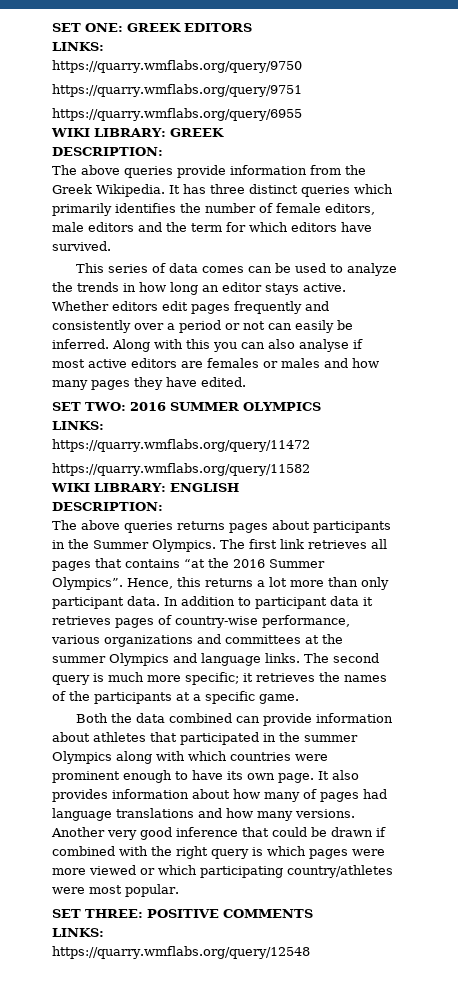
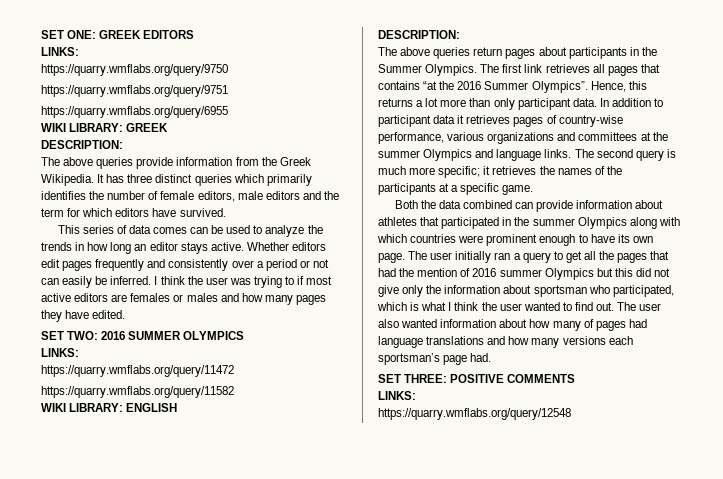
- Along with this you can also analyse if most active editors are females or males and how many pages they have edited.
+ I think the user was trying to if most active editors are females or males and how many pages they have edited.
- The above queries returns pages about participants in the Summer Olympics.
+ The above queries return pages about participants in the Summer Olympics.
- It also provides information about how many of pages had language translations and how many versions. Another very good inference that could be drawn if combined with the right query is which pages were more viewed or which participating country/athletes were most popular.
+ The user initially ran a query to get all the pages that had the mention of 2016 summer Olympics but this did not give only the information about sportsman who participated, which is what I think the user wanted to find out. The user also wanted information about how many of pages had language translations and how many versions each sportsman’s page had.

